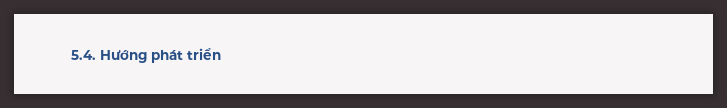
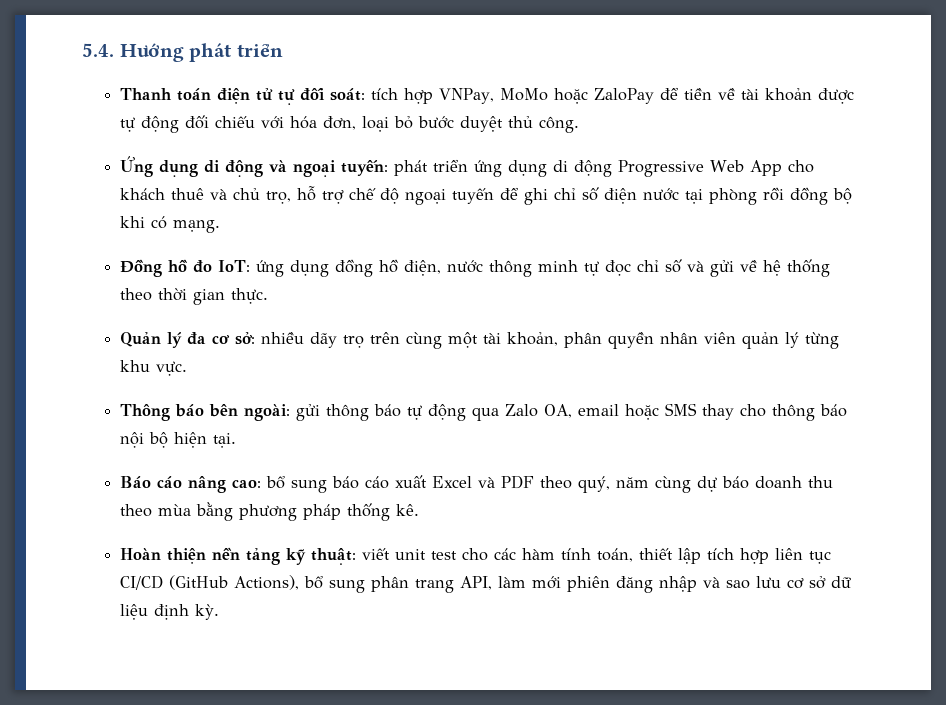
+ Thanh toán điện tử tự đối soát: tích hợp VNPay, MoMo hoặc ZaloPay để tiền về tài khoản được tự động đối chiếu với hóa đơn, loại bỏ bước duyệt thủ công.
+ Ứng dụng di động và ngoại tuyến: phát triển ứng dụng di động Progressive Web App cho khách thuê và chủ trọ, hỗ trợ chế độ ngoại tuyến để ghi chỉ số điện nước tại phòng rồi đồng bộ khi có mạng.
+ Đồng hồ đo IoT: ứng dụng đồng hồ điện, nước thông minh tự đọc chỉ số và gửi về hệ thống theo thời gian thực.
+ Quản lý đa cơ sở: nhiều dãy trọ trên cùng một tài khoản, phân quyền nhân viên quản lý từng khu vực.
+ Thông báo bên ngoài: gửi thông báo tự động qua Zalo OA, email hoặc SMS thay cho thông báo nội bộ hiện tại.
+ Báo cáo nâng cao: bổ sung báo cáo xuất Excel và PDF theo quý, năm cùng dự báo doanh thu theo mùa bằng phương pháp thống kê.
+ Hoàn thiện nền tảng kỹ thuật: viết unit test cho các hàm tính toán, thiết lập tích hợp liên tục CI/CD (GitHub Actions), bổ sung phân trang API, làm mới phiên đăng nhập và sao lưu cơ sở dữ liệu định kỳ.

